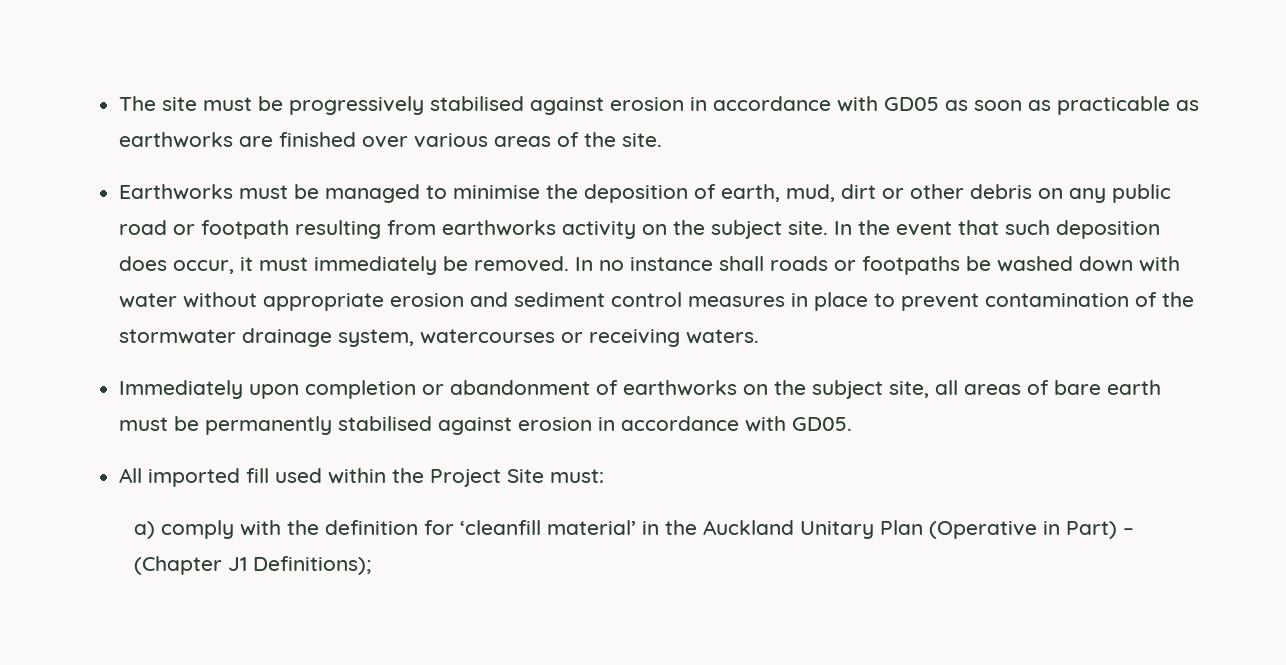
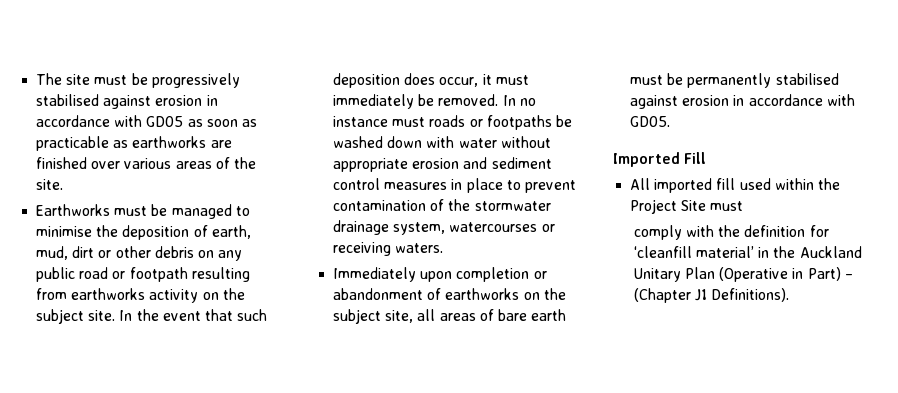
- In no instance shall roads or footpaths be washed down with water without appropriate erosion and sediment control measures in place to prevent contamination of the stormwater drainage system, watercourses or receiving waters.
+ In no instance must roads or footpaths be washed down with water without appropriate erosion and sediment control measures in place to prevent contamination of the stormwater drainage system, watercourses or receiving waters.
+ Imported Fill
- All imported fill used within the Project Site must:
- a) comply with the definition for ‘cleanfill material’ in the Auckland Unitary Plan (Operative in Part) – (Chapter J1 Definitions);
+ All imported fill used within the Project Site must
+ comply with the definition for ‘cleanfill material’ in the Auckland Unitary Plan (Operative in Part) – (Chapter J1 Definitions).

